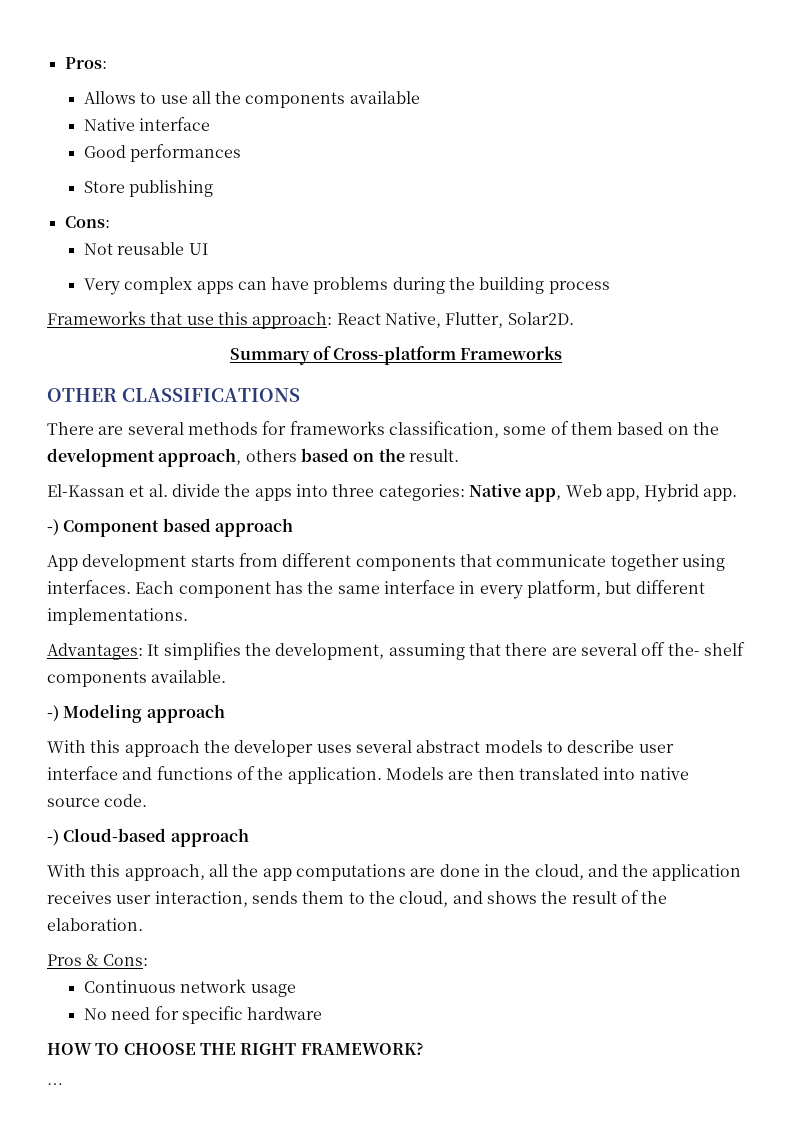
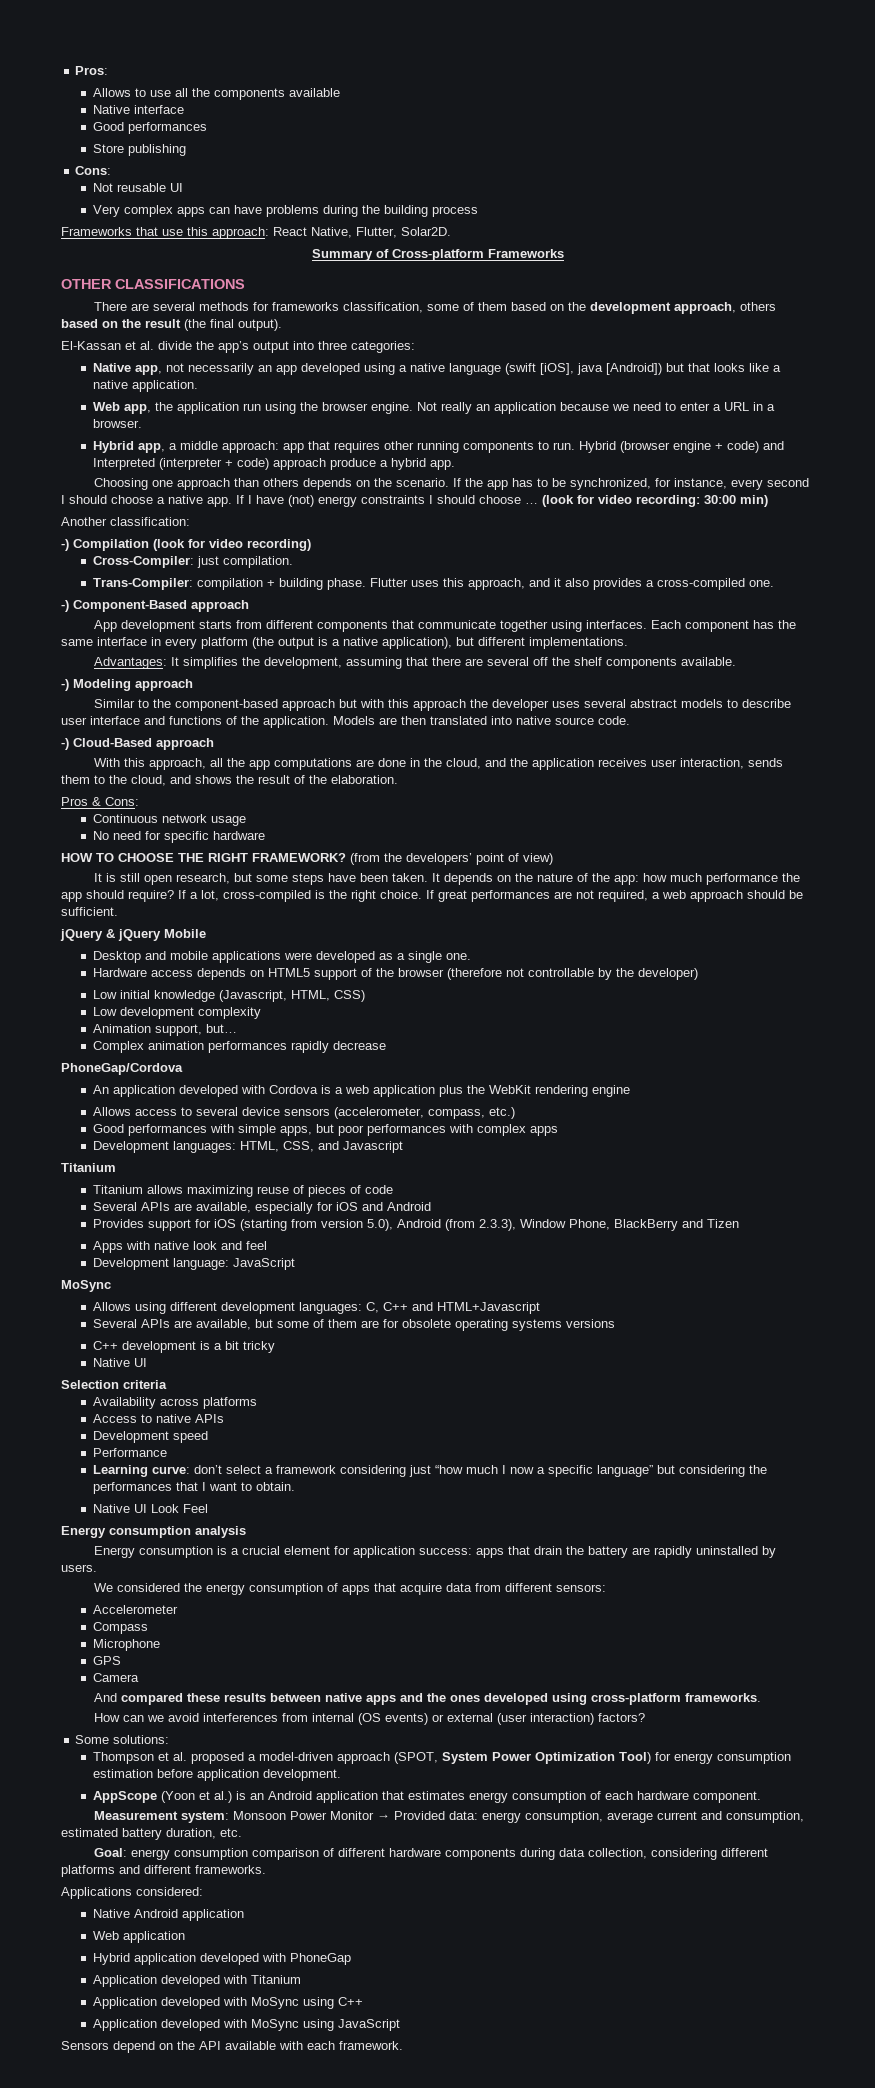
- There are several methods for frameworks classification, some of them based on the development approach, others based on the result.
+ There are several methods for frameworks classification, some of them based on the development approach, others based on the result (the final output).
- El-Kassan et al. divide the apps into three categories: Native app, Web app, Hybrid app.
- -) Component based approach
+ El-Kassan et al. divide the app’s output into three categories:
+ Native app, not necessarily an app developed using a native language (swift [iOS], java [Android]) but that looks like a native application.
+ Web app, the application run using the browser engine. Not really an application because we need to enter a URL in a browser.
+ Hybrid app, a middle approach: app that requires other running components to run. Hybrid (browser engine + code) and Interpreted (interpreter + code) approach produce a hybrid app.
+ Choosing one approach than others depends on the scenario. If the app has to be synchronized, for instance, every second I should choose a native app. If I have (not) energy constraints I should choose … (look for video recording: 30:00 min)
+ Another classification:
+ -) Compilation (look for video recording)
+ Cross-Compiler: just compilation.
+ Trans-Compiler: compilation + building phase. Flutter uses this approach, and it also provides a cross-compiled one.
+ -) Component-Based approach
- Each component has the same interface in every platform, but different implementations.
+ Each component has the same interface in every platform (the output is a native application), but different implementations.
- Advantages: It simplifies the development, assuming that there are several off the- shelf components available.
+ Advantages: It simplifies the development, assuming that there are several off the shelf components available.
- With this approach the developer uses several abstract models to describe user interface and functions of the application.
+ Similar to the component-based approach but with this approach the developer uses several abstract models to describe user interface and functions of the application.
- -) Cloud-based approach
+ -) Cloud-Based approach
- HOW TO CHOOSE THE RIGHT FRAMEWORK?
- …
+ HOW TO CHOOSE THE RIGHT FRAMEWORK? (from the developers’ point of view)
+ It is still open research, but some steps have been taken. It depends on the nature of the app: how much performance the app should require? If a lot, cross-compiled is the right choice. If great performances are not required, a web approach should be sufficient.
+ jQuery & jQuery Mobile
+ Desktop and mobile applications were developed as a single one.
+ Hardware access depends on HTML5 support of the browser (therefore not controllable by the developer)
+ Low initial knowledge (Javascript, HTML, CSS)
+ Low development complexity
+ Animation support, but…
+ Complex animation performances rapidly decrease
+ PhoneGap/Cordova
+ An application developed with Cordova is a web application plus the WebKit rendering engine
+ Allows access to several device sensors (accelerometer, compass, etc.)
+ Good performances with simple apps, but poor performances with complex apps
+ Development languages: HTML, CSS, and Javascript
+ Titanium
+ Titanium allows maximizing reuse of pieces of code
+ Several APIs are available, especially for iOS and Android
+ Provides support for iOS (starting from version 5.0), Android (from 2.3.3), Window Phone, BlackBerry and Tizen
+ Apps with native look and feel
+ Development language: JavaScript
+ MoSync
+ Allows using different development languages: C, C++ and HTML+Javascript
+ Several APIs are available, but some of them are for obsolete operating systems versions
+ C++ development is a bit tricky
+ Native UI
+ Selection criteria
+ Availability across platforms
+ Access to native APIs
+ Development speed
+ Performance
+ Learning curve: don’t select a framework considering just “how much I now a specific language” but considering the performances that I want to obtain.
+ Native UI Look Feel
+ Energy consumption analysis
+ Energy consumption is a crucial element for application success: apps that drain the battery are rapidly uninstalled by users.
+ We considered the energy consumption of apps that acquire data from different sensors:
+ Accelerometer
+ Compass
+ Microphone
+ GPS
+ Camera
+ And compared these results between native apps and the ones developed using cross-platform frameworks.
+ How can we avoid interferences from internal (OS events) or external (user interaction) factors?
+ Some solutions:
+ Thompson et al. proposed a model-driven approach (SPOT, System Power Optimization Tool) for energy consumption estimation before application development.
+ AppScope (Yoon et al.) is an Android application that estimates energy consumption of each hardware component.
+ Measurement system: Monsoon Power Monitor → Provided data: energy consumption, average current and consumption, estimated battery duration, etc.
+ Goal: energy consumption comparison of different hardware components during data collection, considering different platforms and different frameworks.
+ Applications considered:
+ Native Android application
+ Web application
+ Hybrid application developed with PhoneGap
+ Application developed with Titanium
+ Application developed with MoSync using C++
+ Application developed with MoSync using JavaScript
+ Sensors depend on the API available with each framework.

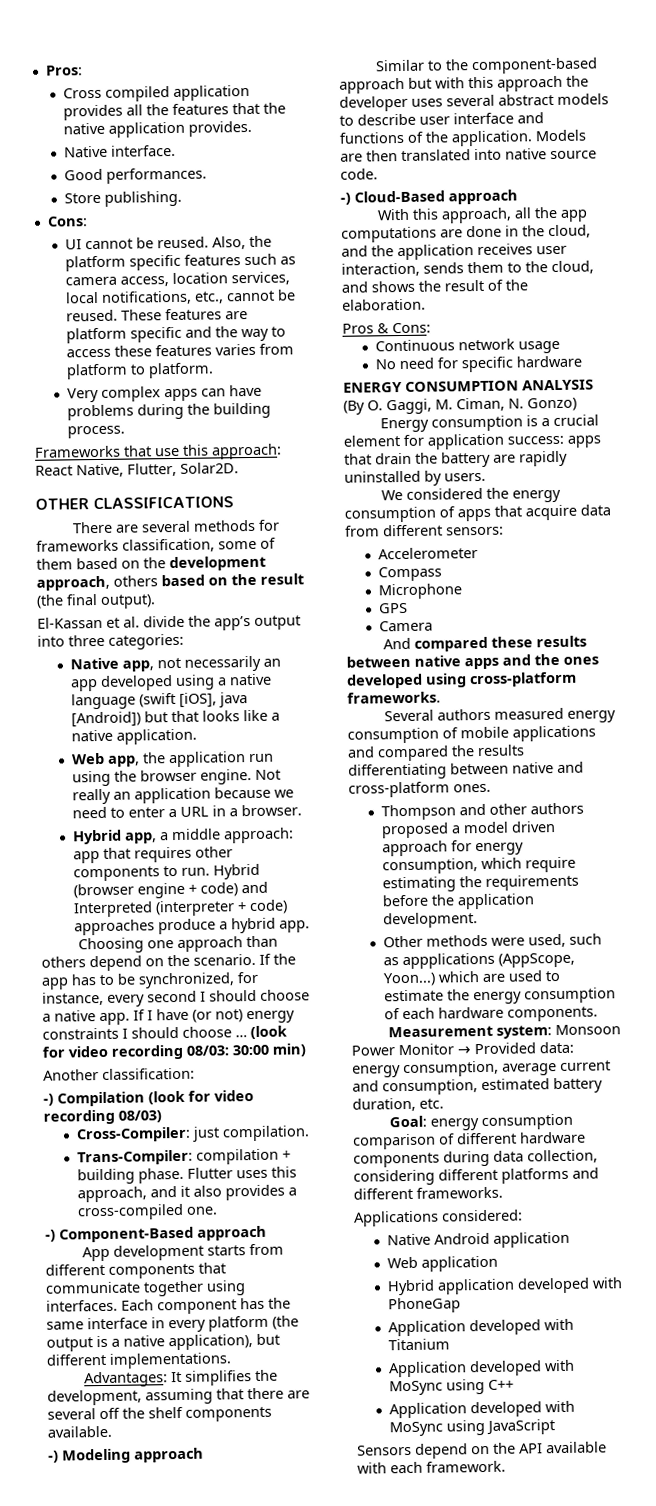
- Allows to use all the components available
- Native interface
- Good performances
+ Cross compiled application provides all the features that the native application provides.
+ Native interface.
+ Good performances.
- Store publishing
+ Store publishing.
  Cons:
- Not reusable UI
+ UI cannot be reused. Also, the platform specific features such as camera access, location services, local notifications, etc., cannot be reused. These features are platform specific and the way to access these features varies from platform to platform.
- Very complex apps can have problems during the building process
+ Very complex apps can have problems during the building process.
- Summary of Cross-platform Frameworks
- Hybrid app, a middle approach: app that requires other running components to run.
+ Hybrid app, a middle approach: app that requires other components to run.
- Hybrid (browser engine + code) and Interpreted (interpreter + code) approach produce a hybrid app.
+ Hybrid (browser engine + code) and Interpreted (interpreter + code) approaches produce a hybrid app.
- Choosing one approach than others depends on the scenario.
+ Choosing one approach than others depend on the scenario.
- If I have (not) energy constraints I should choose …
+ If I have (or not) energy constraints I should choose …
- (look for video recording: 30:00 min)
+ (look for video recording 08/03: 30:00 min)
- -) Compilation (look for video recording)
+ -) Compilation (look for video recording 08/03)
- HOW TO CHOOSE THE RIGHT FRAMEWORK? (from the developers’ point of view)
- It is still open research, but some steps have been taken. It depends on the nature of the app: how much performance the app should require? If a lot, cross-compiled is the right choice. If great performances are not required, a web approach should be sufficient.
- jQuery & jQuery Mobile
- Desktop and mobile applications were developed as a single one.
- Hardware access depends on HTML5 support of the browser (therefore not controllable by the developer)
- Low initial knowledge (Javascript, HTML, CSS)
- Low development complexity
- Animation support, but…
- Complex animation performances rapidly decrease
- PhoneGap/Cordova
- An application developed with Cordova is a web application plus the WebKit rendering engine
- Allows access to several device sensors (accelerometer, compass, etc.)
- Good performances with simple apps, but poor performances with complex apps
- Development languages: HTML, CSS, and Javascript
- Titanium
- Titanium allows maximizing reuse of pieces of code
- Several APIs are available, especially for iOS and Android
- Provides support for iOS (starting from version 5.0), Android (from 2.3.3), Window Phone, BlackBerry and Tizen
- Apps with native look and feel
- Development language: JavaScript
- MoSync
- Allows using different development languages: C, C++ and HTML+Javascript
- Several APIs are available, but some of them are for obsolete operating systems versions
- C++ development is a bit tricky
- Native UI
- Selection criteria
- Availability across platforms
- Access to native APIs
- Development speed
- Performance
- Learning curve: don’t select a framework considering just “how much I now a specific language” but considering the performances that I want to obtain.
- Native UI Look Feel
- Energy consumption analysis
+ ENERGY CONSUMPTION ANALYSIS (By O. Gaggi, M. Ciman, N. Gonzo)
- How can we avoid interferences from internal (OS events) or external (user interaction) factors?
- Some solutions:
- Thompson et al. proposed a model-driven approach (SPOT, System Power Optimization Tool) for energy consumption estimation before application development.
- AppScope (Yoon et al.) is an Android application that estimates energy consumption of each hardware component.
+ Several authors measured energy consumption of mobile applications and compared the results differentiating between native and cross-platform ones.
+ Thompson and other authors proposed a model driven approach for energy consumption, which require estimating the requirements before the application development.
+ Other methods were used, such as appplications (AppScope, Yoon...) which are used to estimate the energy consumption of each hardware components.

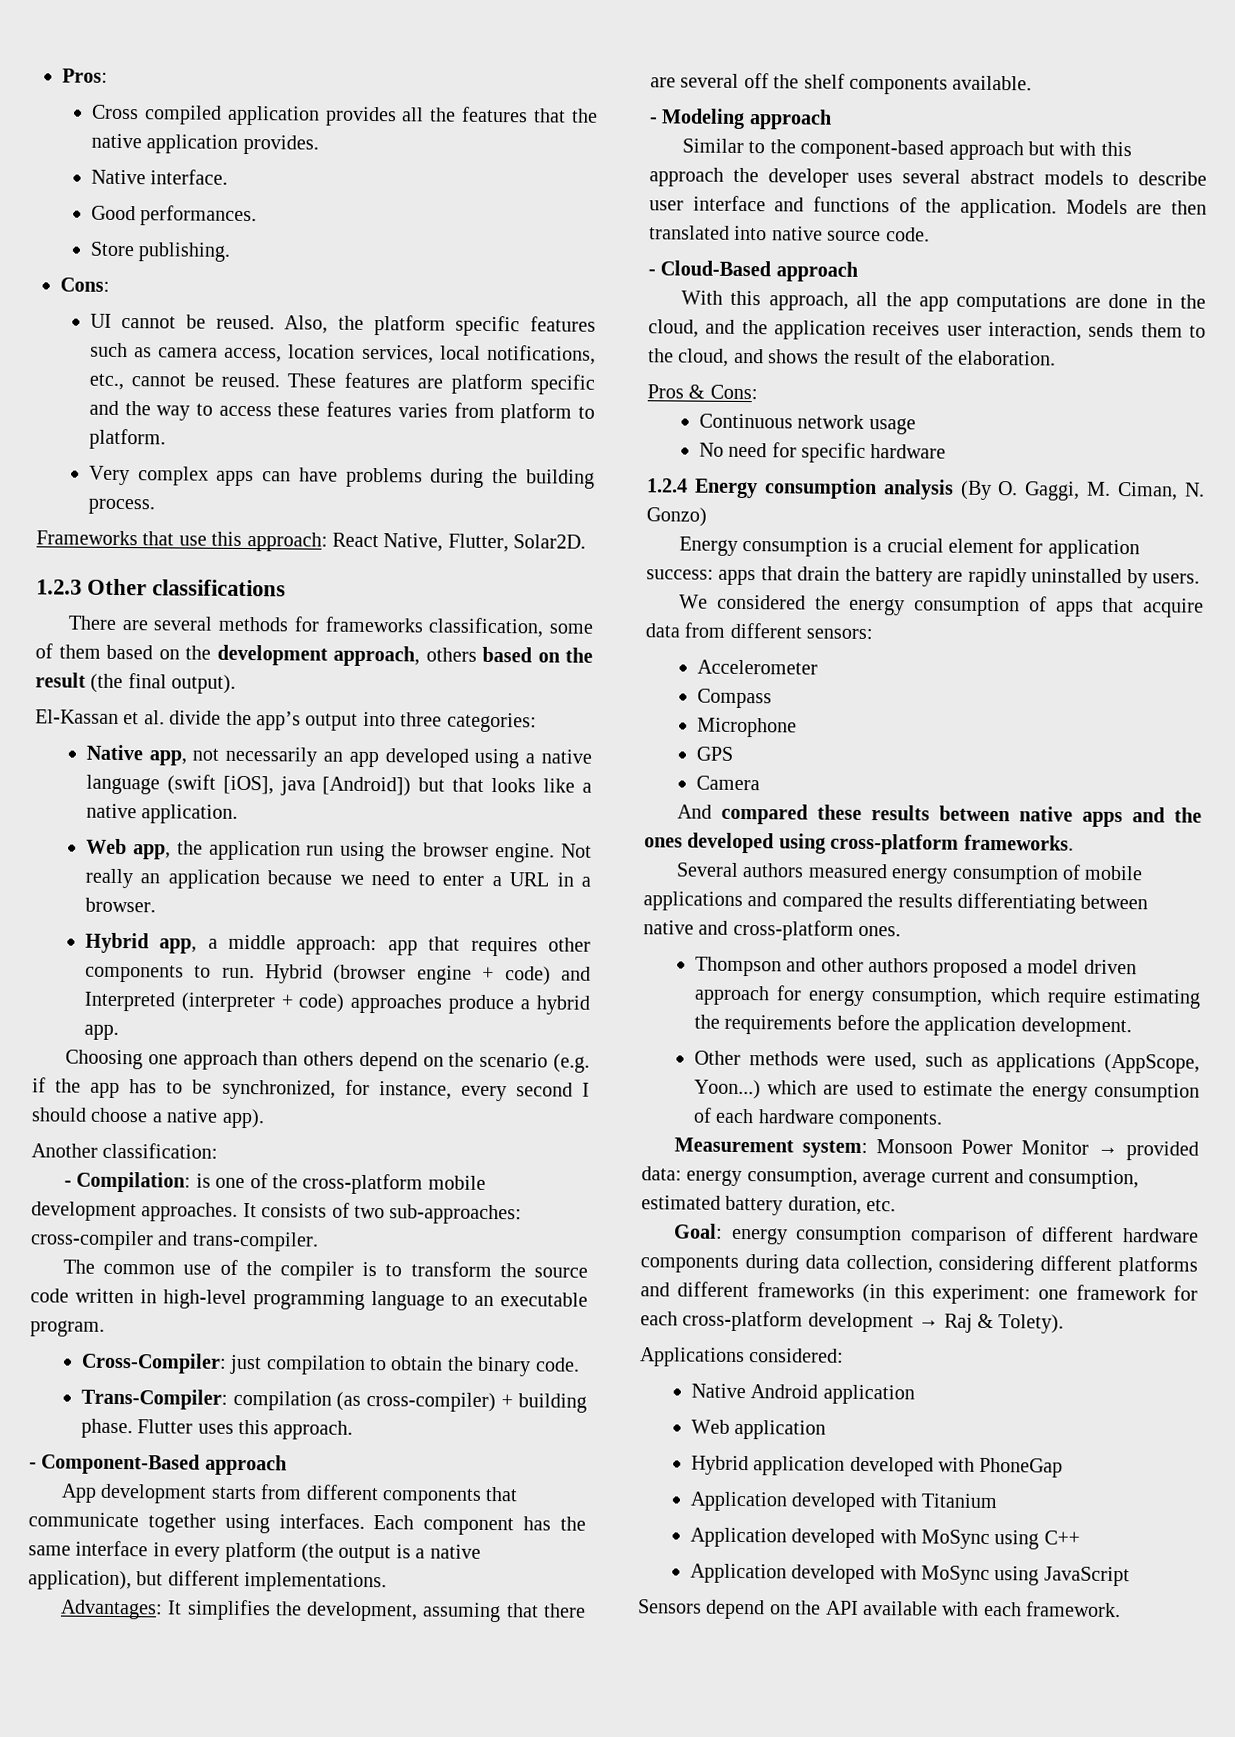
- OTHER CLASSIFICATIONS
+ 1.2.3 Other classifications
- Choosing one approach than others depend on the scenario. If the app has to be synchronized, for instance, every second I should choose a native app. If I have (or not) energy constraints I should choose … (look for video recording 08/03: 30:00 min)
+ Choosing one approach than others depend on the scenario (e.g. if the app has to be synchronized, for instance, every second I should choose a native app).
  Another classification:
- -) Compilation (look for video recording 08/03)
- Cross-Compiler: just compilation.
+ - Compilation: is one of the cross-platform mobile development approaches. It consists of two sub-approaches: cross-compiler and trans-compiler.
+ The common use of the compiler is to transform the source code written in high-level programming language to an executable program.
+ Cross-Compiler: just compilation to obtain the binary code.
- Trans-Compiler: compilation + building phase.
+ Trans-Compiler: compilation (as cross-compiler) + building phase.
- Flutter uses this approach, and it also provides a cross-compiled one.
- -) Component-Based approach
+ Flutter uses this approach.
+ - Component-Based approach
- -) Modeling approach
+ - Modeling approach
- -) Cloud-Based approach
+ - Cloud-Based approach
- ENERGY CONSUMPTION ANALYSIS (By O. Gaggi, M. Ciman, N. Gonzo)
+ 1.2.4 Energy consumption analysis (By O. Gaggi, M. Ciman, N. Gonzo)
- Other methods were used, such as appplications (AppScope, Yoon...) which are used to estimate the energy consumption of each hardware components.
+ Other methods were used, such as applications (AppScope, Yoon...) which are used to estimate the energy consumption of each hardware components.
- Measurement system: Monsoon Power Monitor → Provided data: energy consumption, average current and consumption, estimated battery duration, etc.
+ Measurement system: Monsoon Power Monitor → provided data: energy consumption, average current and consumption, estimated battery duration, etc.
- Goal: energy consumption comparison of different hardware components during data collection, considering different platforms and different frameworks.
+ Goal: energy consumption comparison of different hardware components during data collection, considering different platforms and different frameworks (in this experiment: one framework for each cross-platform development → Raj & Tolety).

